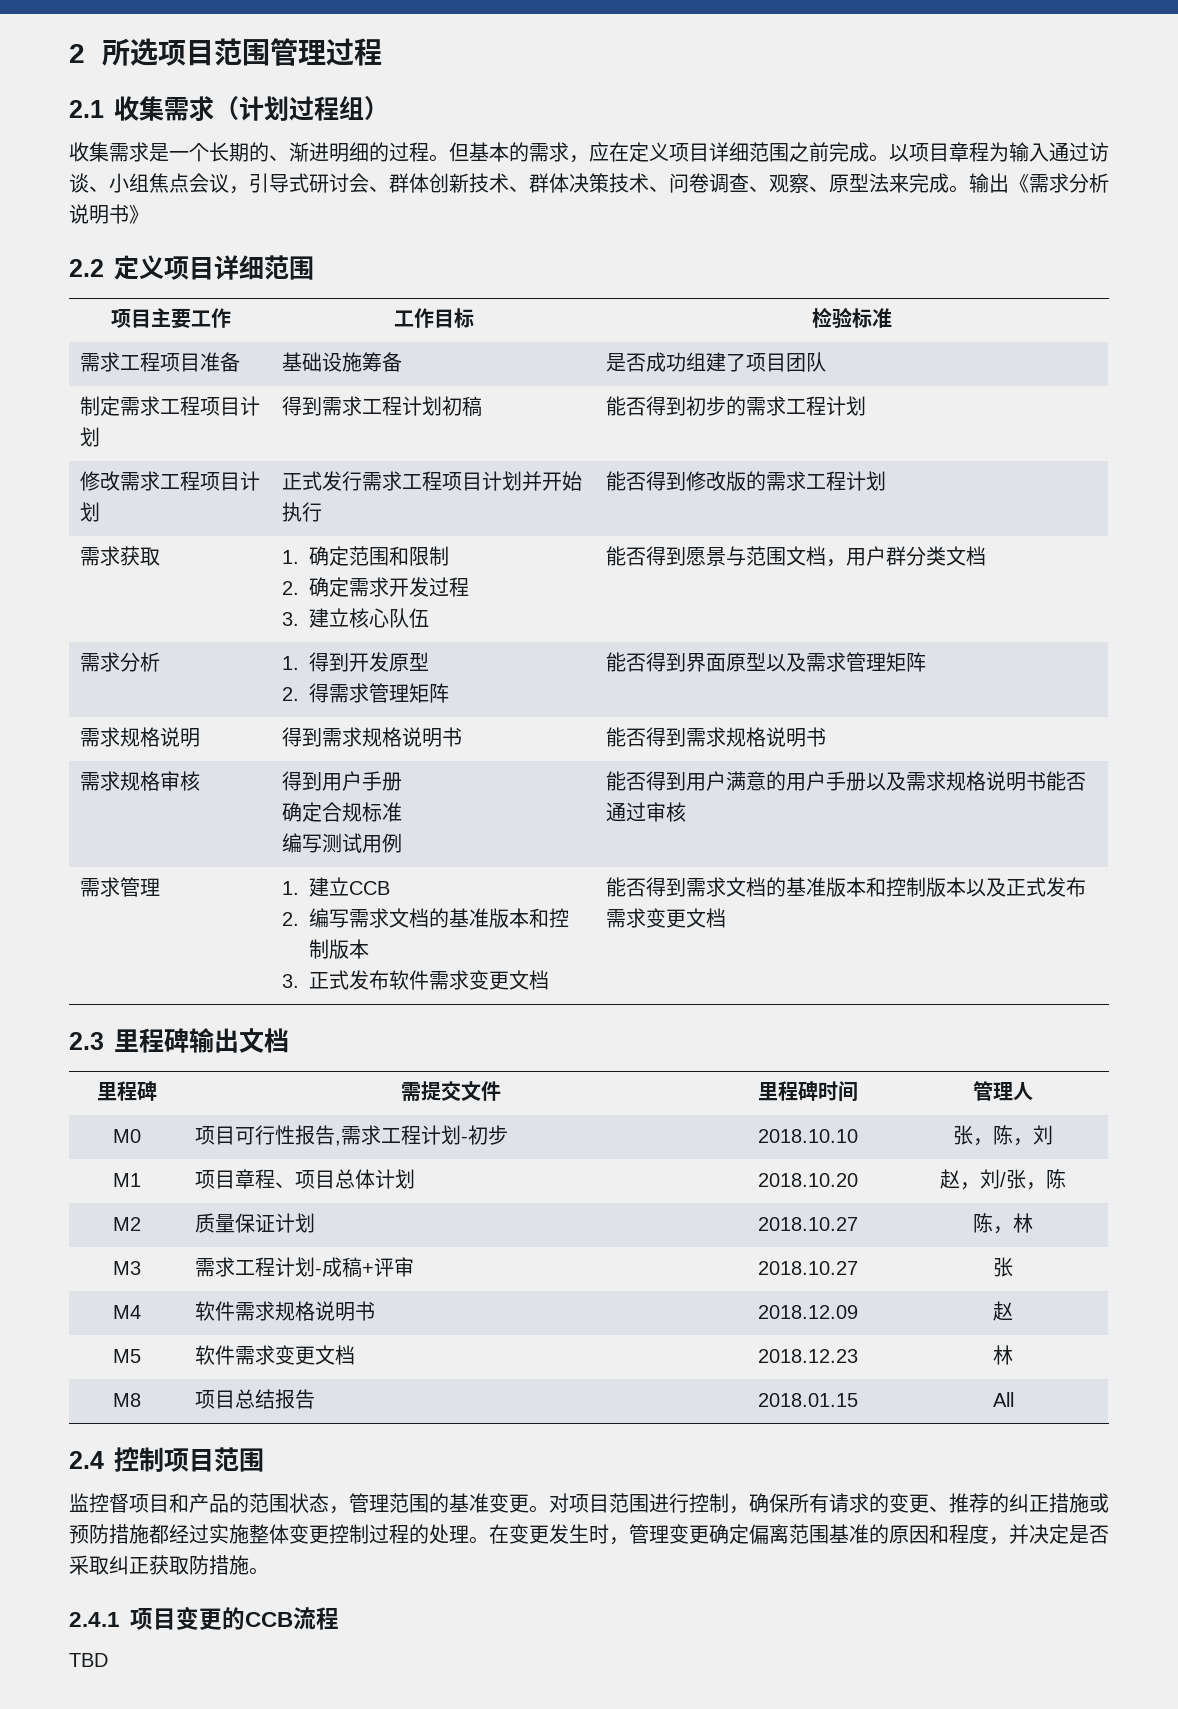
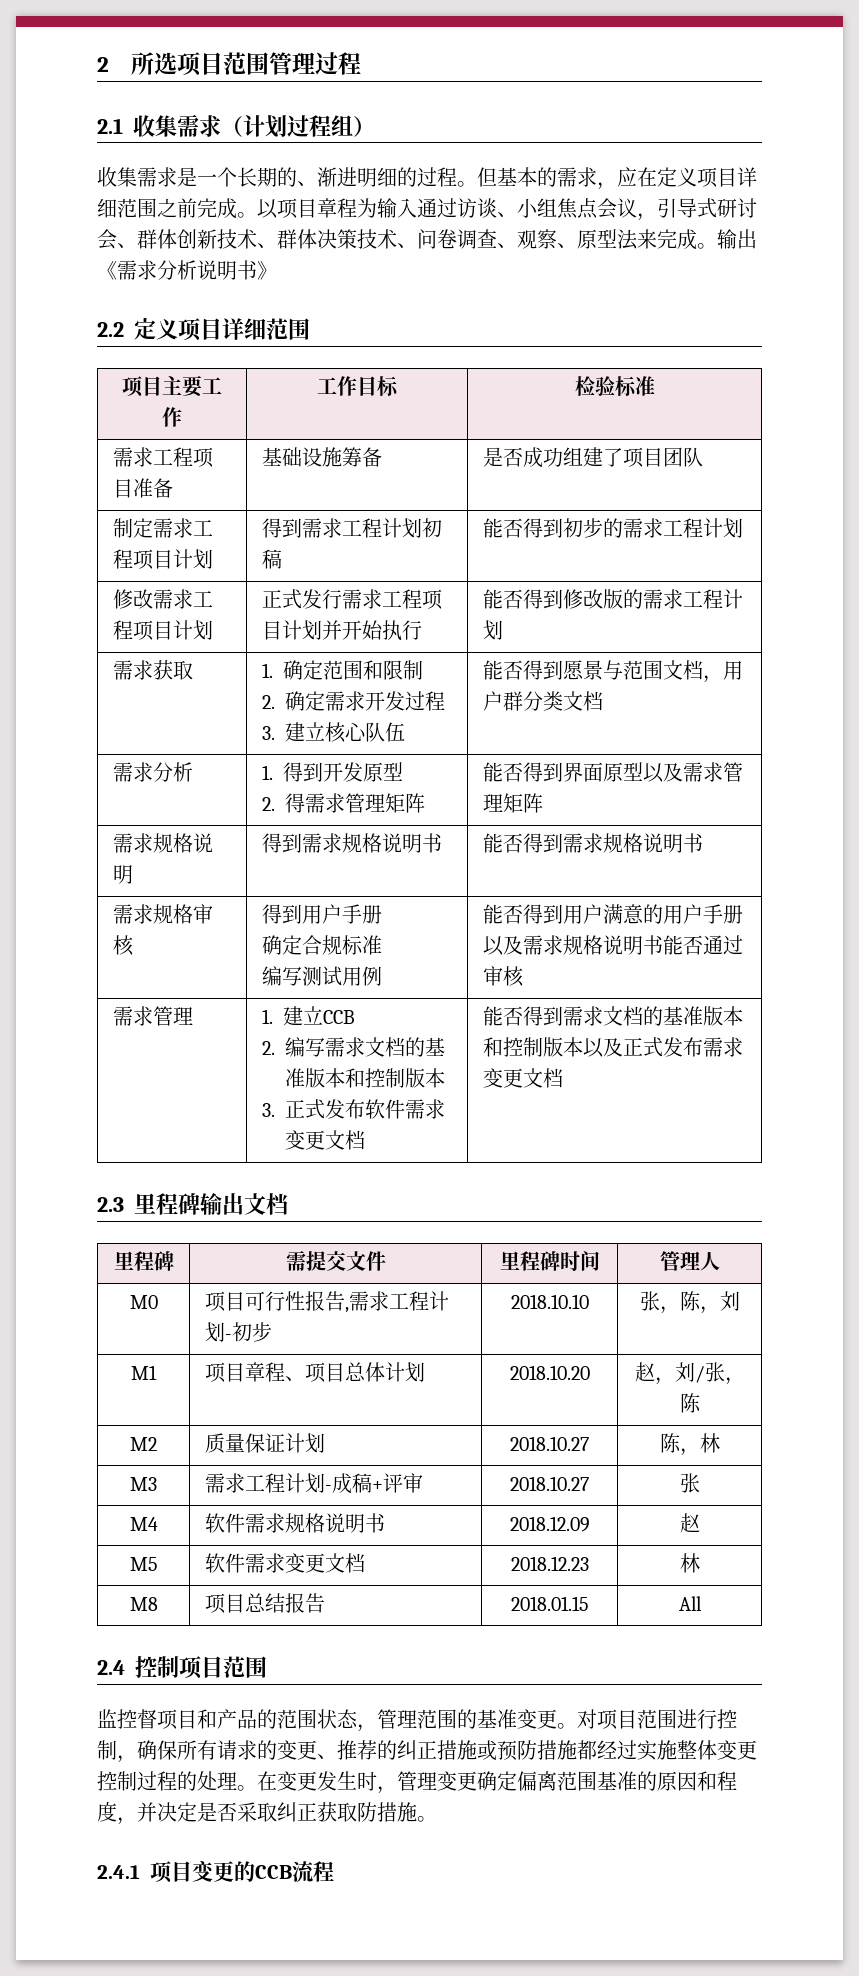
- TBD

